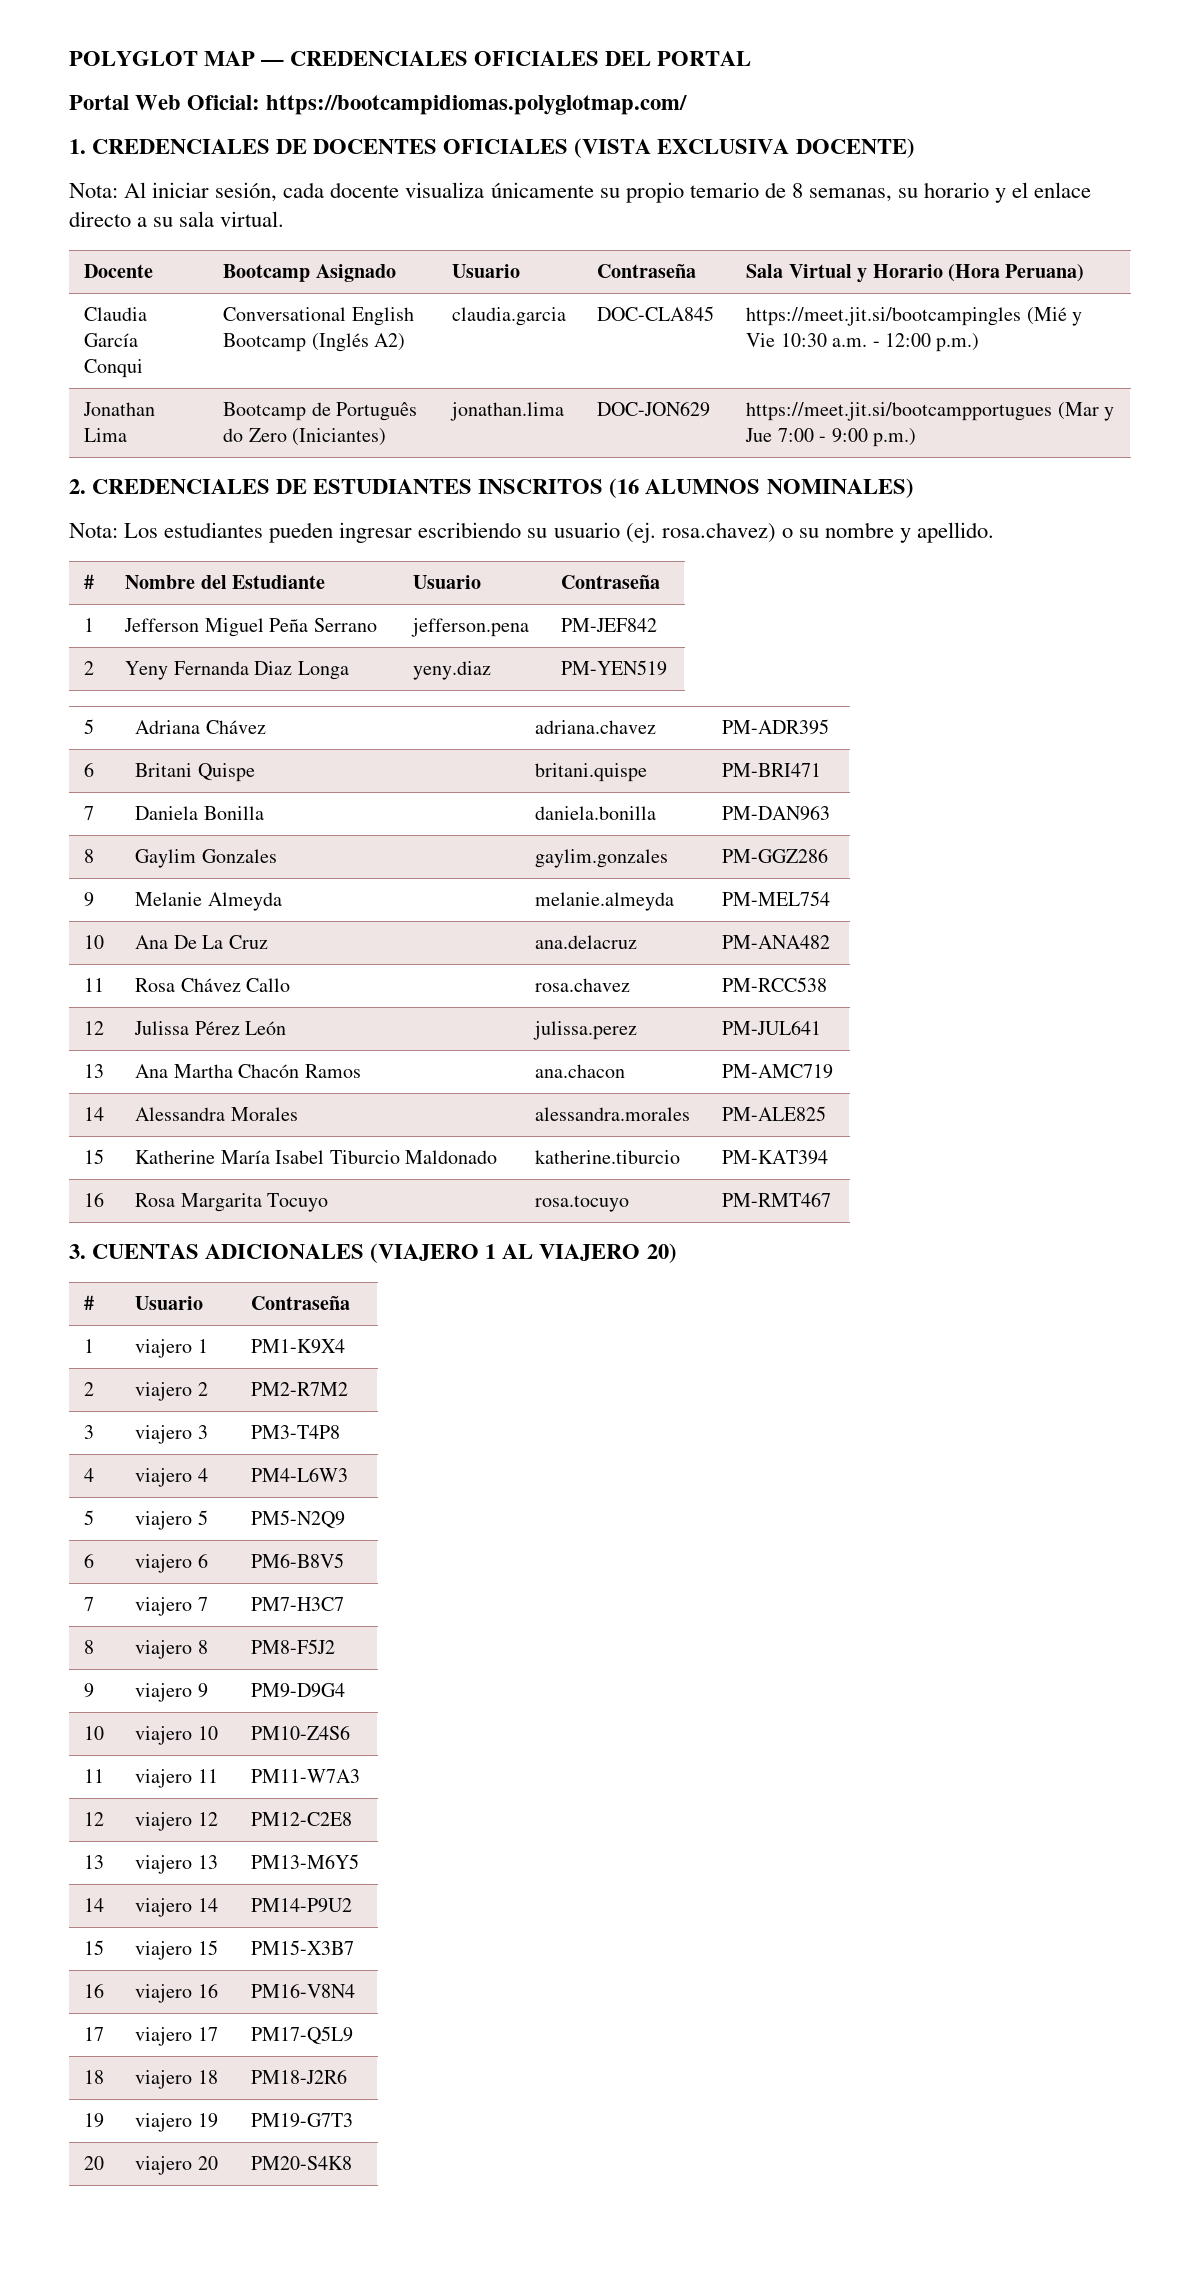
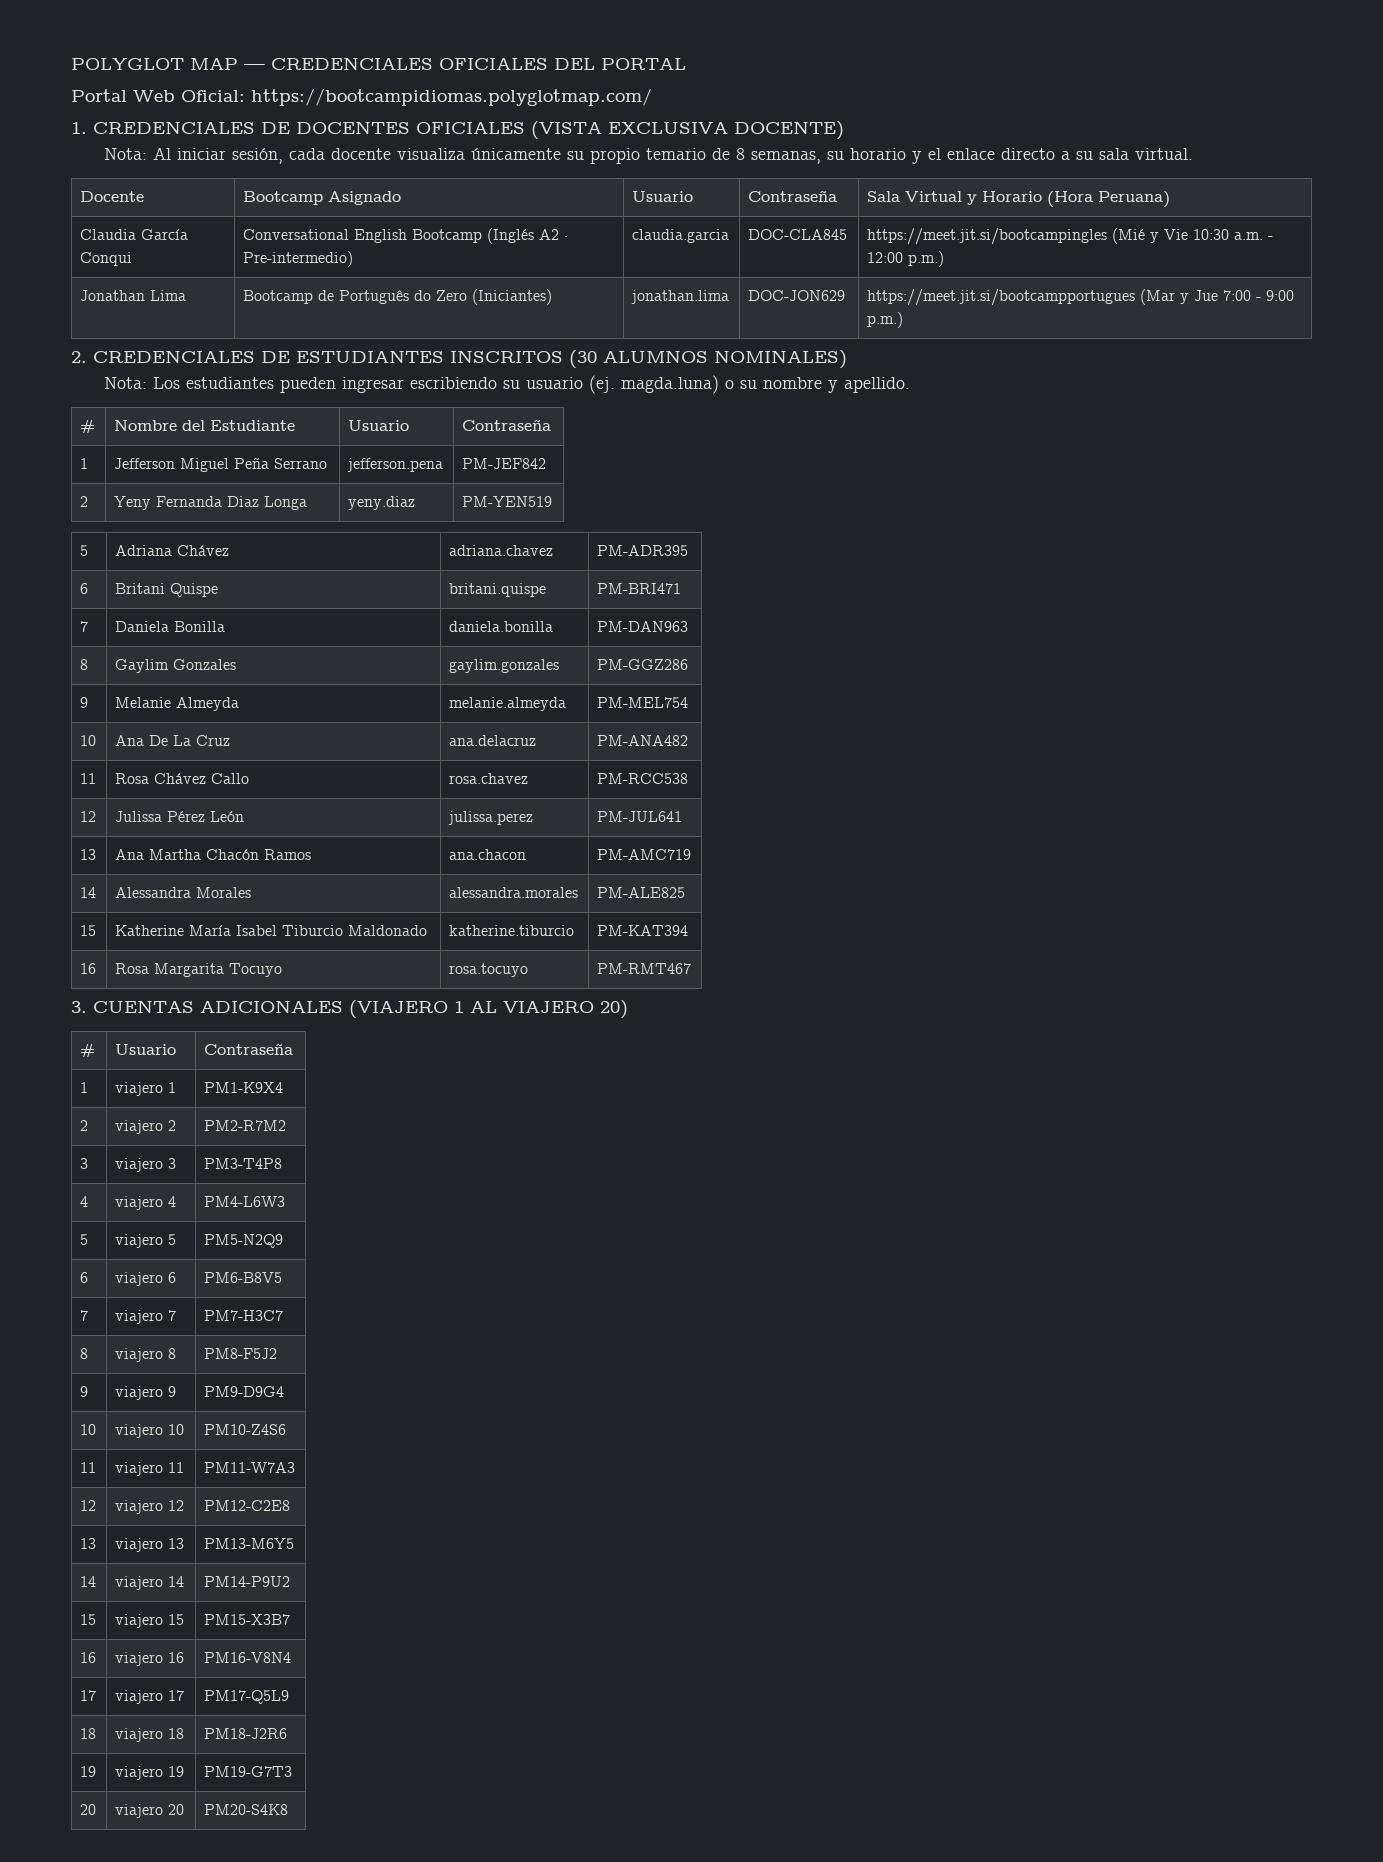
- Claudia García Conqui | Conversational English Bootcamp (Inglés A2) | claudia.garcia | DOC-CLA845 | https://meet.jit.si/bootcampingles (Mié y Vie 10:30 a.m. - 12:00 p.m.)
+ Claudia García Conqui | Conversational English Bootcamp (Inglés A2 · Pre-intermedio) | claudia.garcia | DOC-CLA845 | https://meet.jit.si/bootcampingles (Mié y Vie 10:30 a.m. - 12:00 p.m.)
- 2. CREDENCIALES DE ESTUDIANTES INSCRITOS (16 ALUMNOS NOMINALES)
+ 2. CREDENCIALES DE ESTUDIANTES INSCRITOS (30 ALUMNOS NOMINALES)
- Nota: Los estudiantes pueden ingresar escribiendo su usuario (ej. rosa.chavez) o su nombre y apellido.
+ Nota: Los estudiantes pueden ingresar escribiendo su usuario (ej. magda.luna) o su nombre y apellido.

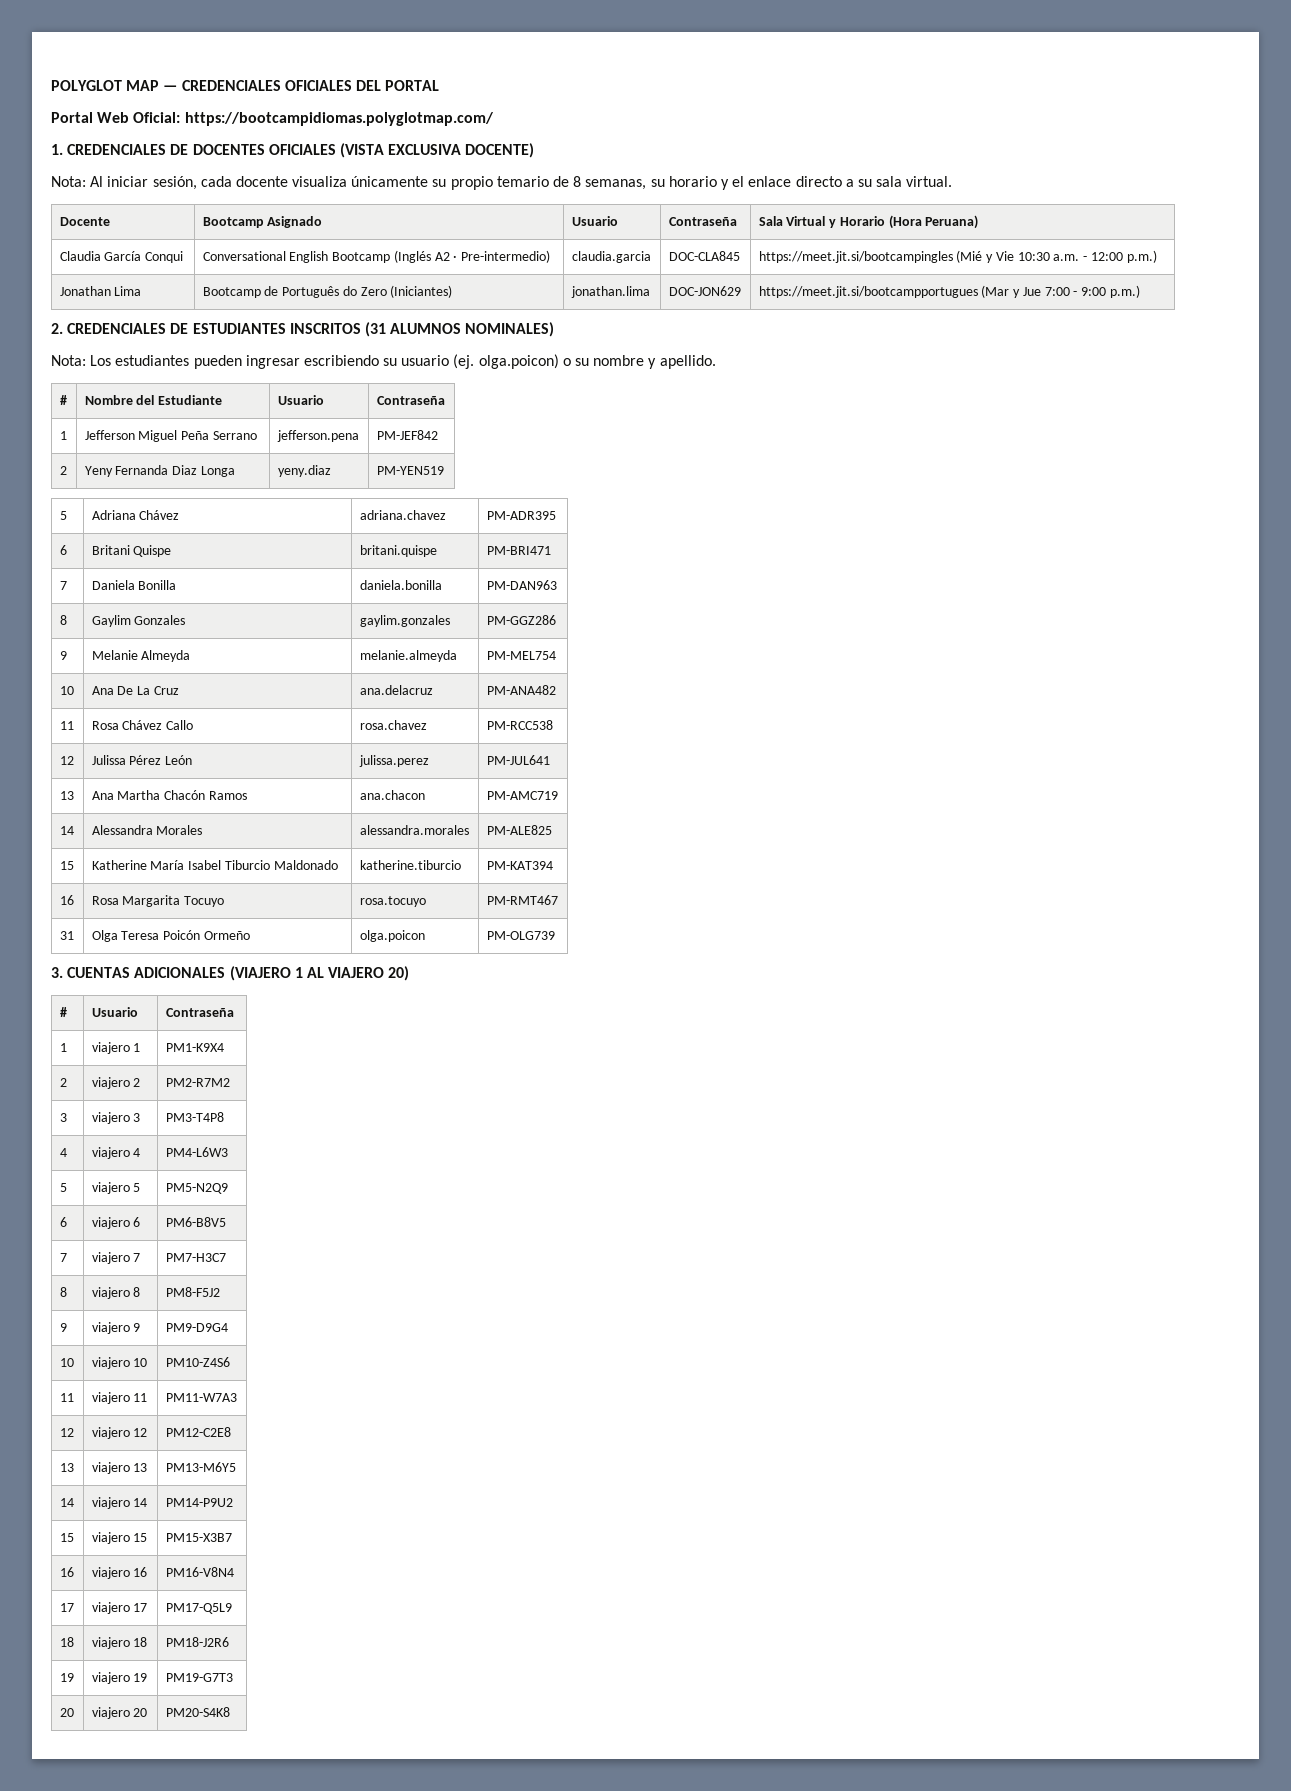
- 2. CREDENCIALES DE ESTUDIANTES INSCRITOS (30 ALUMNOS NOMINALES)
+ 2. CREDENCIALES DE ESTUDIANTES INSCRITOS (31 ALUMNOS NOMINALES)
- Nota: Los estudiantes pueden ingresar escribiendo su usuario (ej. magda.luna) o su nombre y apellido.
+ Nota: Los estudiantes pueden ingresar escribiendo su usuario (ej. olga.poicon) o su nombre y apellido.
+ 31 | Olga Teresa Poicón Ormeño | olga.poicon | PM-OLG739

